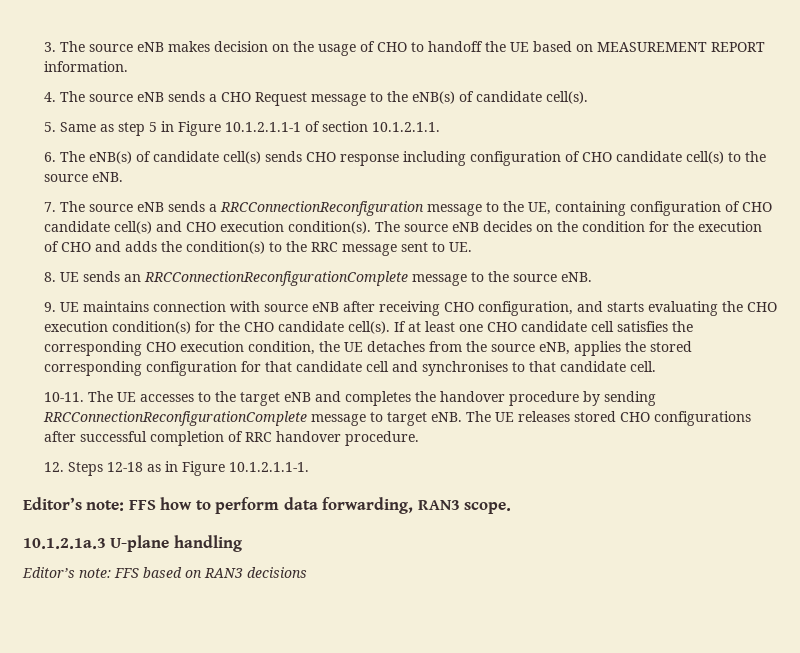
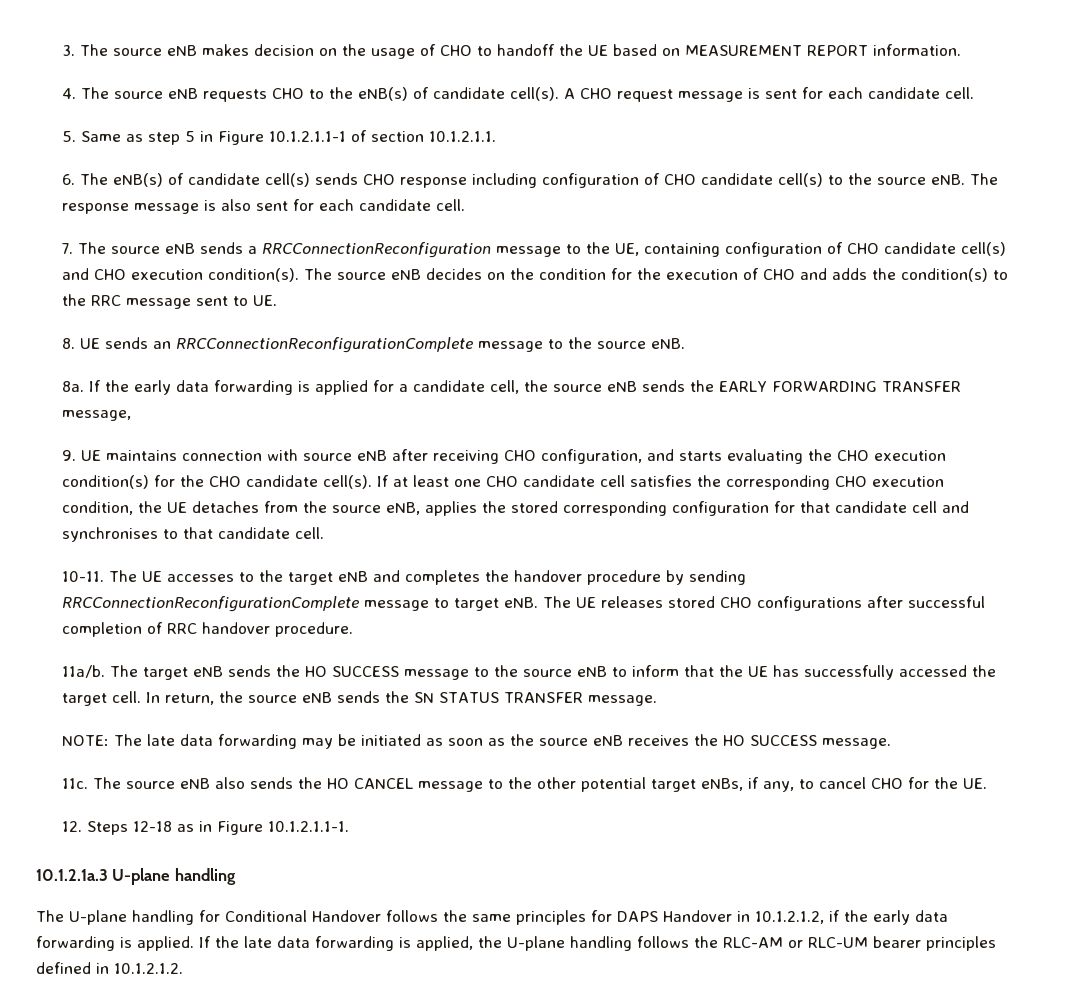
- 4. The source eNB sends a CHO Request message to the eNB(s) of candidate cell(s).
+ 4. The source eNB requests CHO to the eNB(s) of candidate cell(s). A CHO request message is sent for each candidate cell.
+ The response message is also sent for each candidate cell.
+ 8a. If the early data forwarding is applied for a candidate cell, the source eNB sends the EARLY FORWARDING TRANSFER message,
+ 11a/b. The target eNB sends the HO SUCCESS message to the source eNB to inform that the UE has successfully accessed the target cell. In return, the source eNB sends the SN STATUS TRANSFER message.
+ NOTE: The late data forwarding may be initiated as soon as the source eNB receives the HO SUCCESS message.
+ 11c. The source eNB also sends the HO CANCEL message to the other potential target eNBs, if any, to cancel CHO for the UE.
- Editor’s note: FFS how to perform data forwarding, RAN3 scope.
  10.1.2.1a.3 U-plane handling
- Editor’s note: FFS based on RAN3 decisions
+ The U-plane handling for Conditional Handover follows the same principles for DAPS Handover in 10.1.2.1.2, if the early data forwarding is applied. If the late data forwarding is applied, the U-plane handling follows the RLC-AM or RLC-UM bearer principles defined in 10.1.2.1.2.

